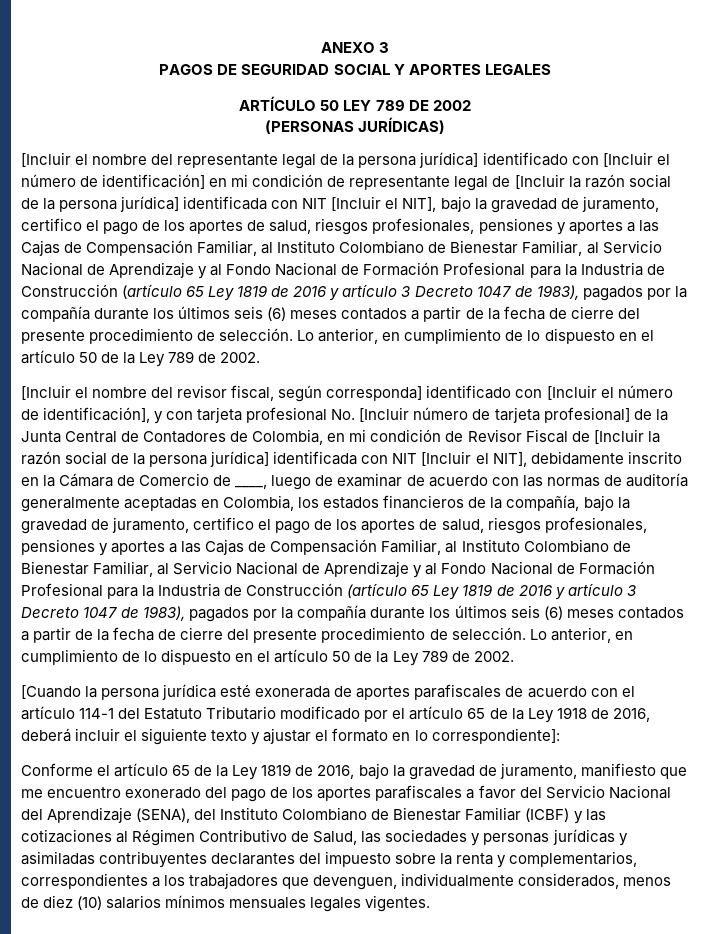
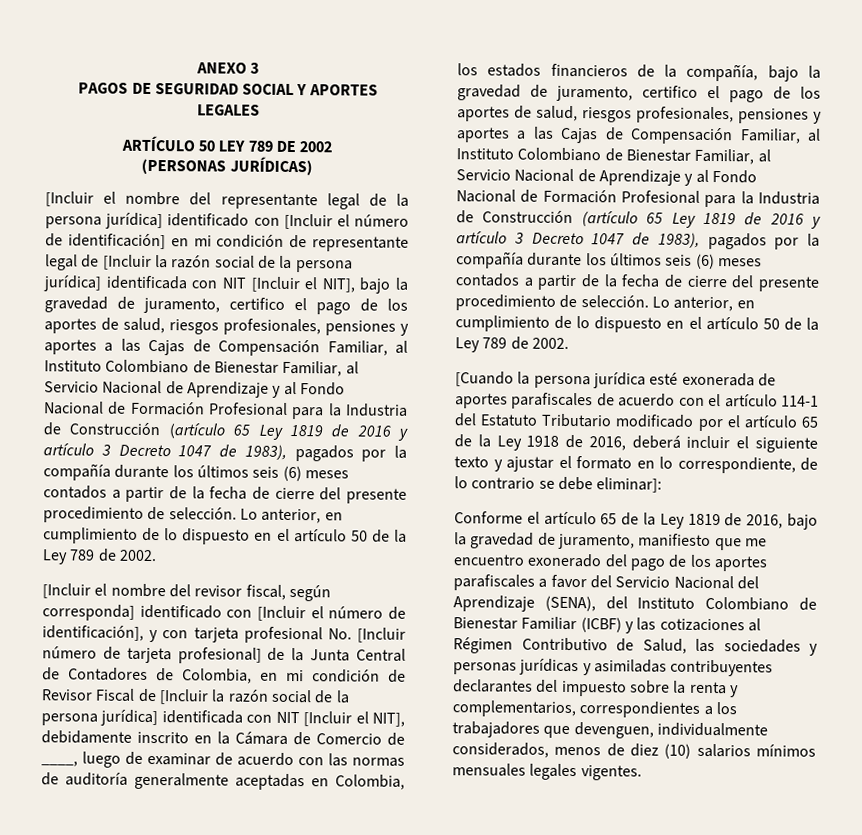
- [Cuando la persona jurídica esté exonerada de aportes parafiscales de acuerdo con el artículo 114-1 del Estatuto Tributario modificado por el artículo 65 de la Ley 1918 de 2016, deberá incluir el siguiente texto y ajustar el formato en lo correspondiente]:
+ [Cuando la persona jurídica esté exonerada de aportes parafiscales de acuerdo con el artículo 114-1 del Estatuto Tributario modificado por el artículo 65 de la Ley 1918 de 2016, deberá incluir el siguiente texto y ajustar el formato en lo correspondiente, de lo contrario se debe eliminar]:

